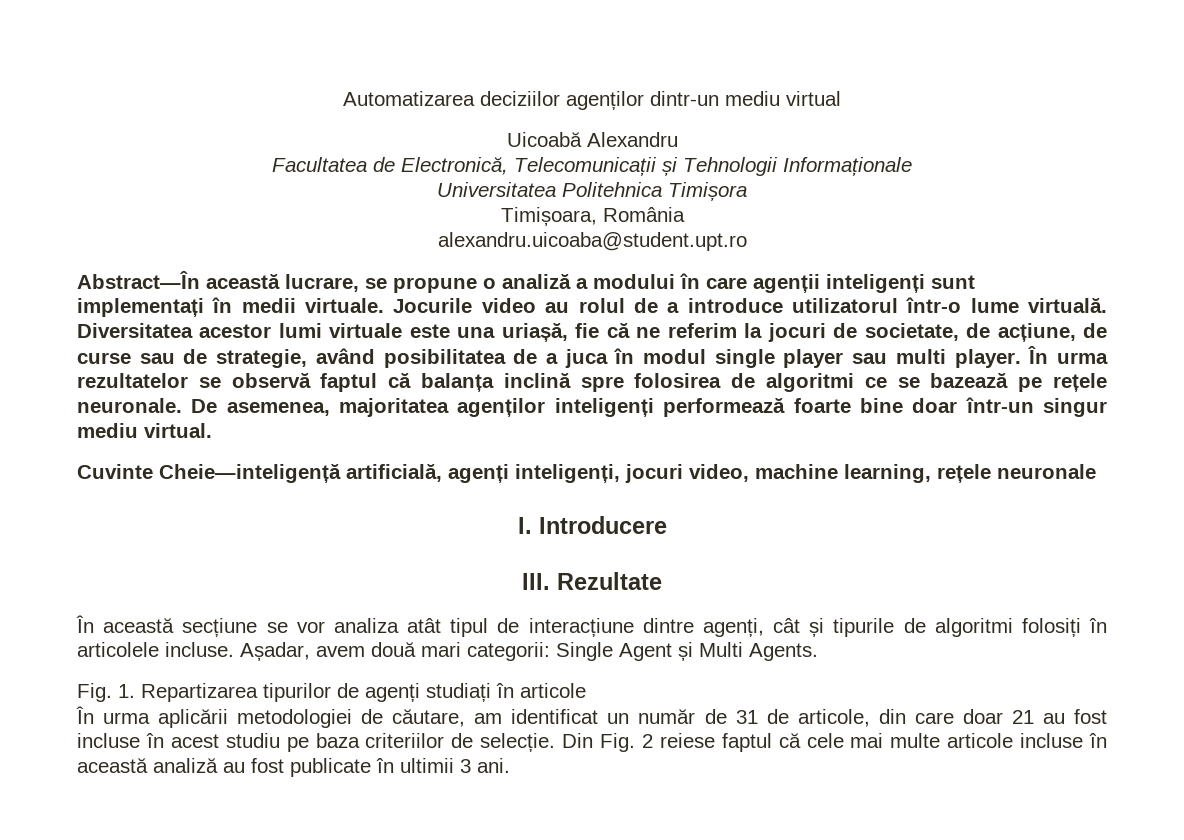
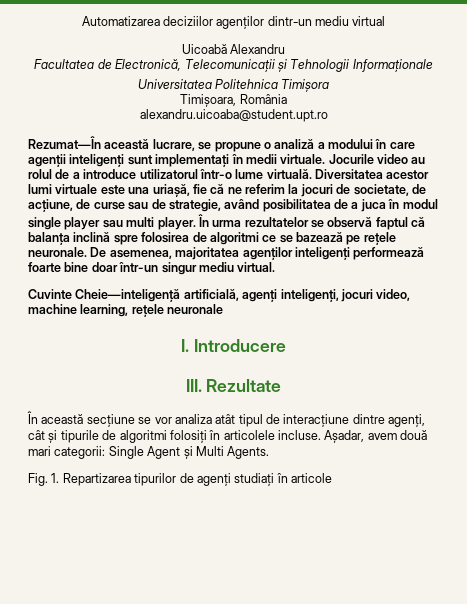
- Abstract—În această lucrare, se propune o analiză a modului în care agenții inteligenți sunt implementați în medii virtuale.
+ Rezumat—În această lucrare, se propune o analiză a modului în care agenții inteligenți sunt implementați în medii virtuale.
- În urma aplicării metodologiei de căutare, am identificat un număr de 31 de articole, din care doar 21 au fost incluse în acest studiu pe baza criteriilor de selecție. Din Fig. 2 reiese faptul că cele mai multe articole incluse în această analiză au fost publicate în ultimii 3 ani.

